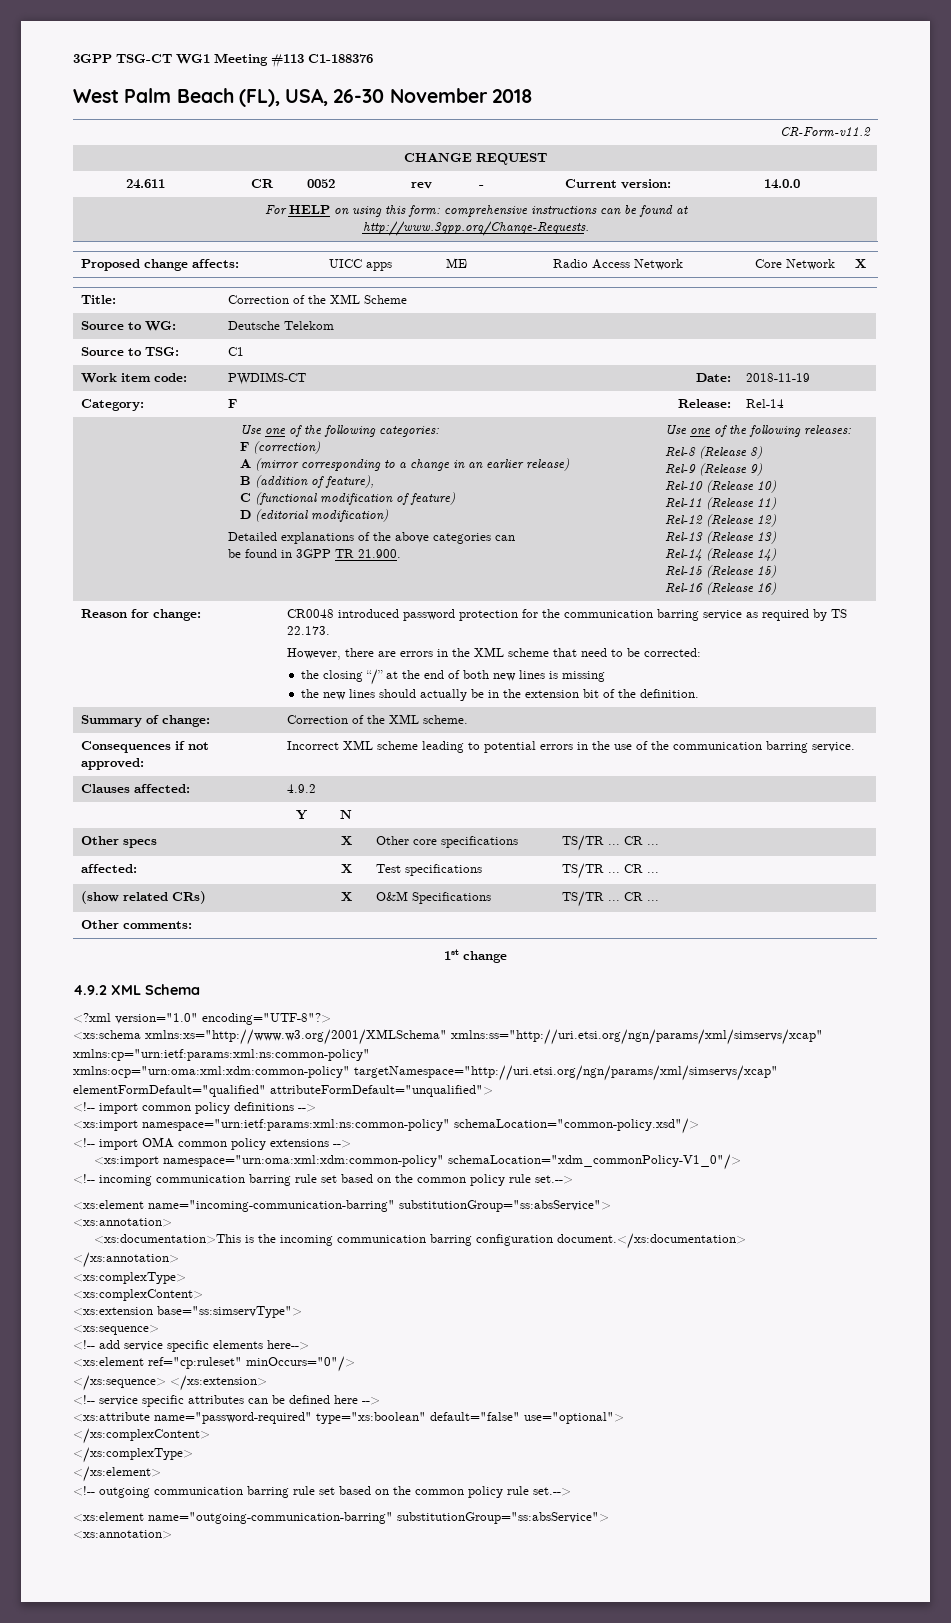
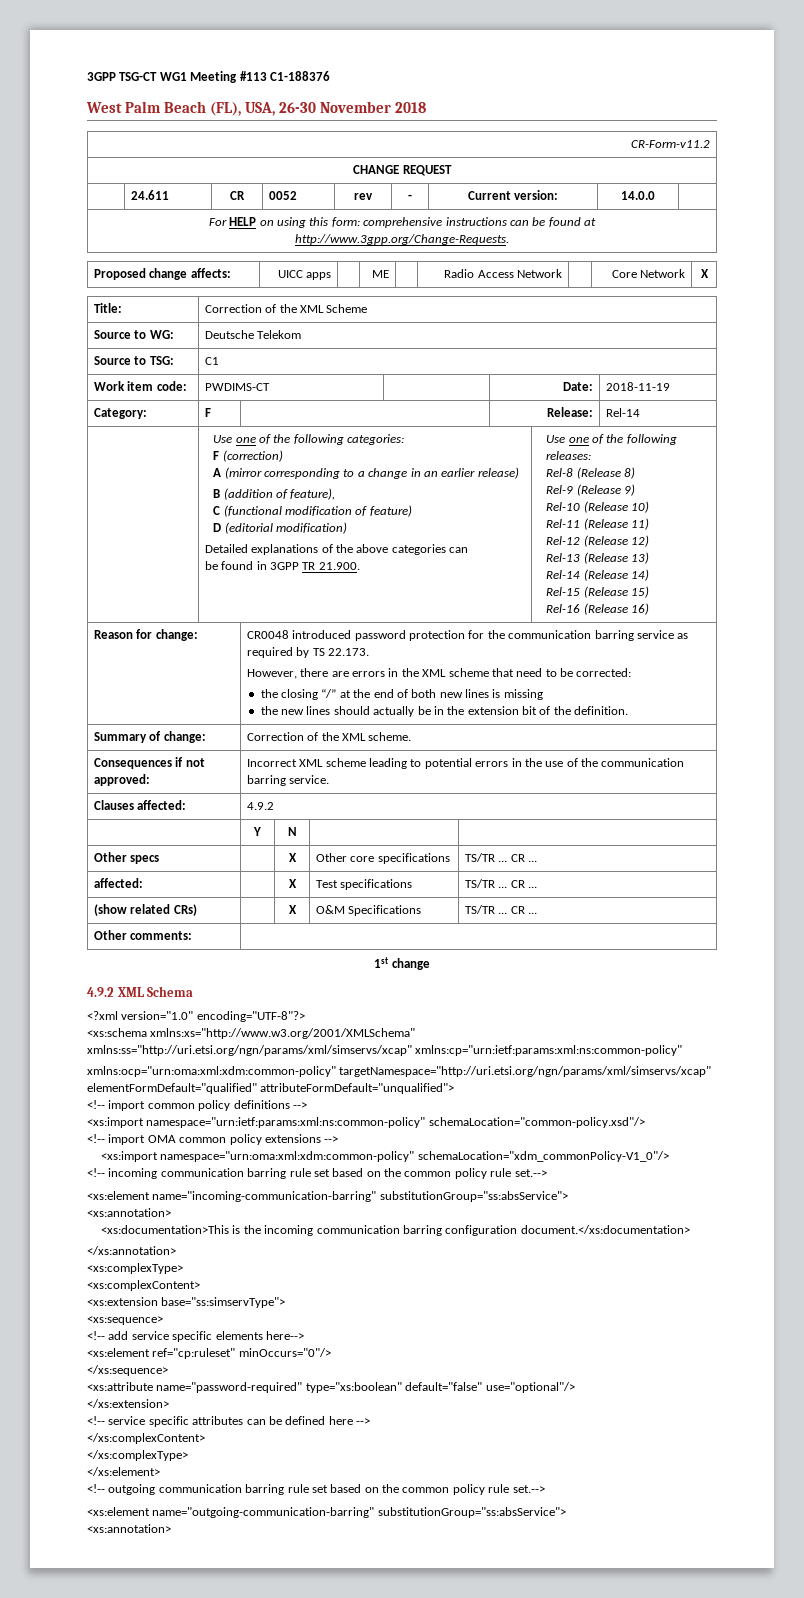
- </xs:sequence> </xs:extension>
+ </xs:sequence>
+ <xs:attribute name="password-required" type="xs:boolean" default="false" use="optional"/>
+ </xs:extension>
- <xs:attribute name="password-required" type="xs:boolean" default="false" use="optional">

